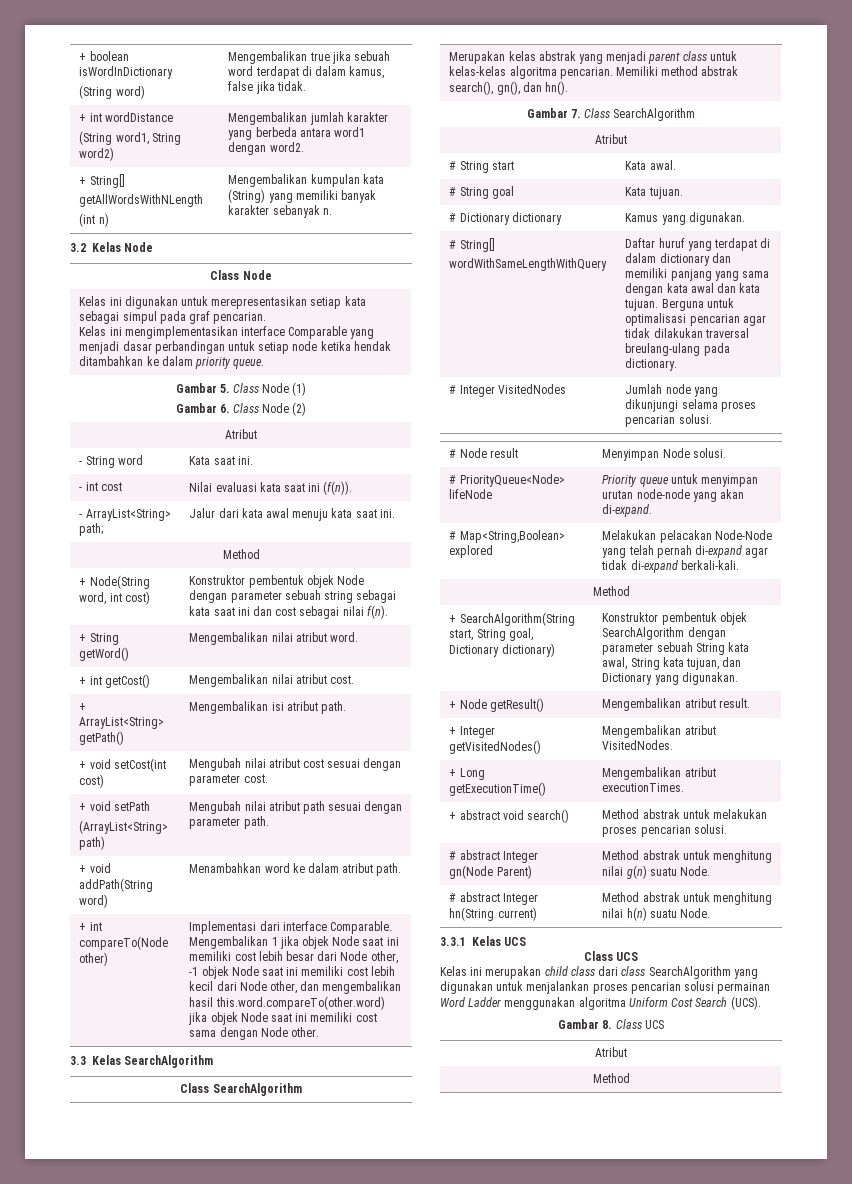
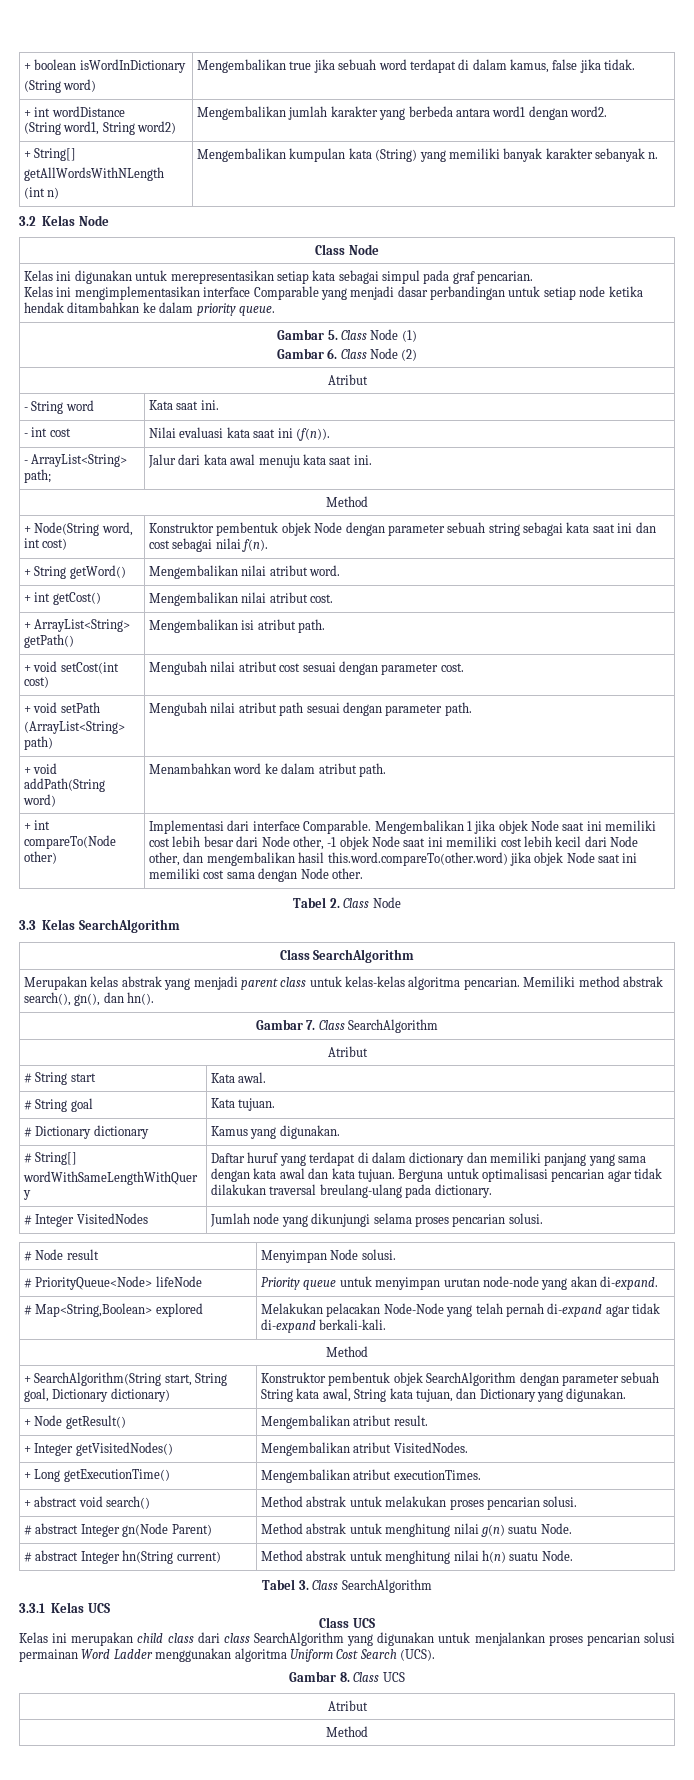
+ Tabel 2. Class Node
+ Tabel 3. Class SearchAlgorithm

